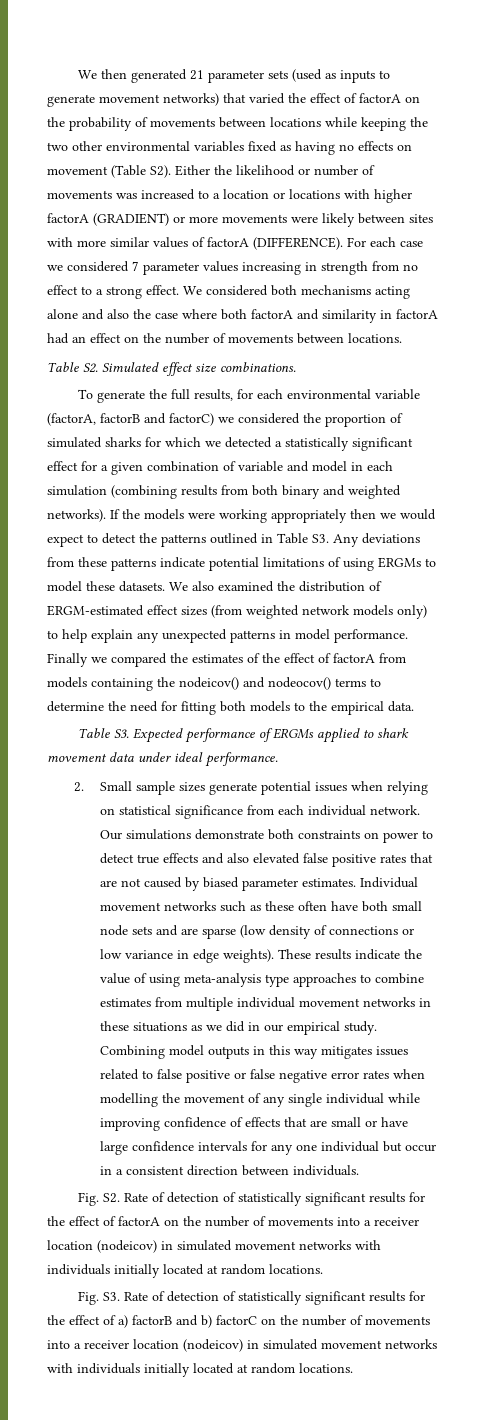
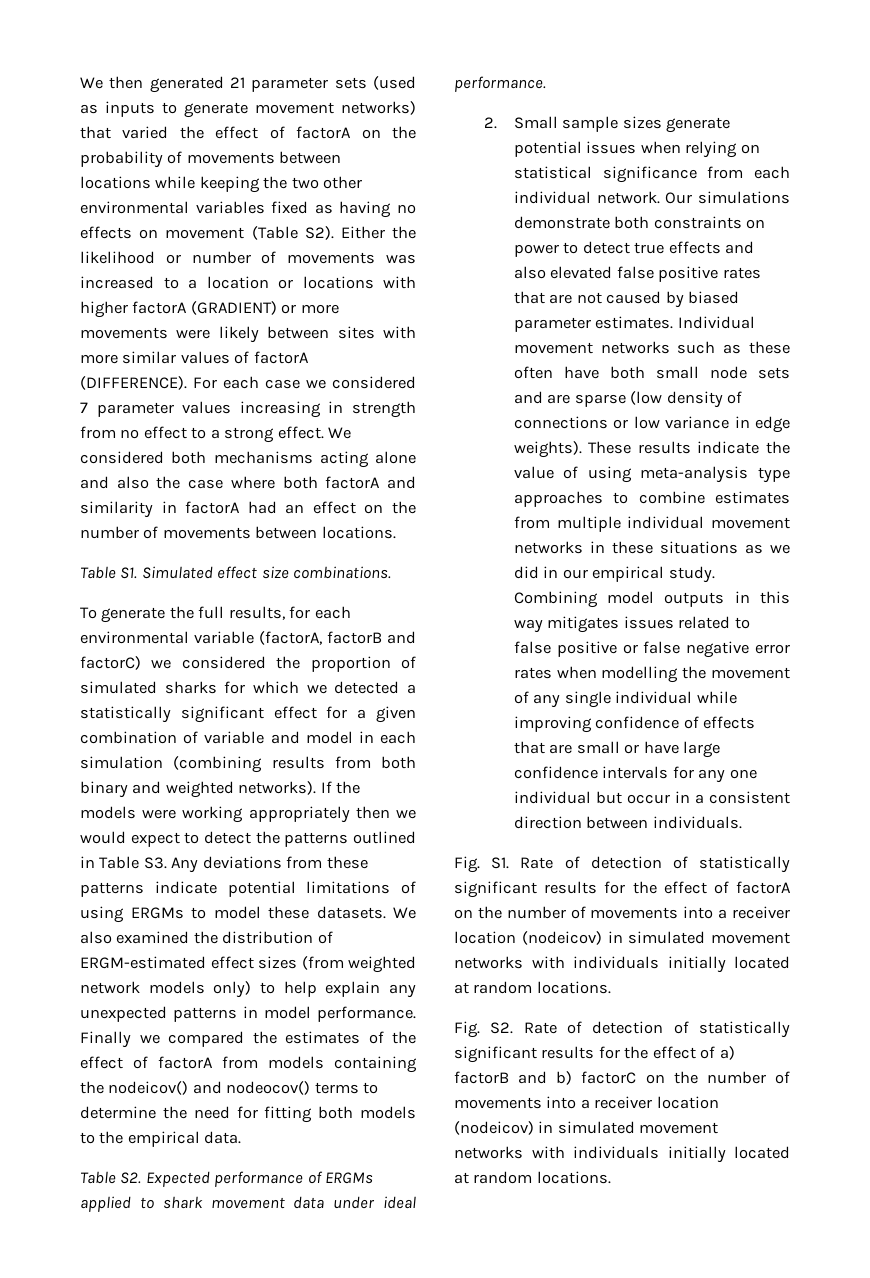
- Table S2. Simulated effect size combinations.
+ Table S1. Simulated effect size combinations.
- Table S3. Expected performance of ERGMs applied to shark movement data under ideal performance.
+ Table S2. Expected performance of ERGMs applied to shark movement data under ideal performance.
- Fig. S2. Rate of detection of statistically significant results for the effect of factorA on the number of movements into a receiver location (nodeicov) in simulated movement networks with individuals initially located at random locations.
+ Fig. S1. Rate of detection of statistically significant results for the effect of factorA on the number of movements into a receiver location (nodeicov) in simulated movement networks with individuals initially located at random locations.
- Fig. S3. Rate of detection of statistically significant results for the effect of a) factorB and b) factorC on the number of movements into a receiver location (nodeicov) in simulated movement networks with individuals initially located at random locations.
+ Fig. S2. Rate of detection of statistically significant results for the effect of a) factorB and b) factorC on the number of movements into a receiver location (nodeicov) in simulated movement networks with individuals initially located at random locations.

